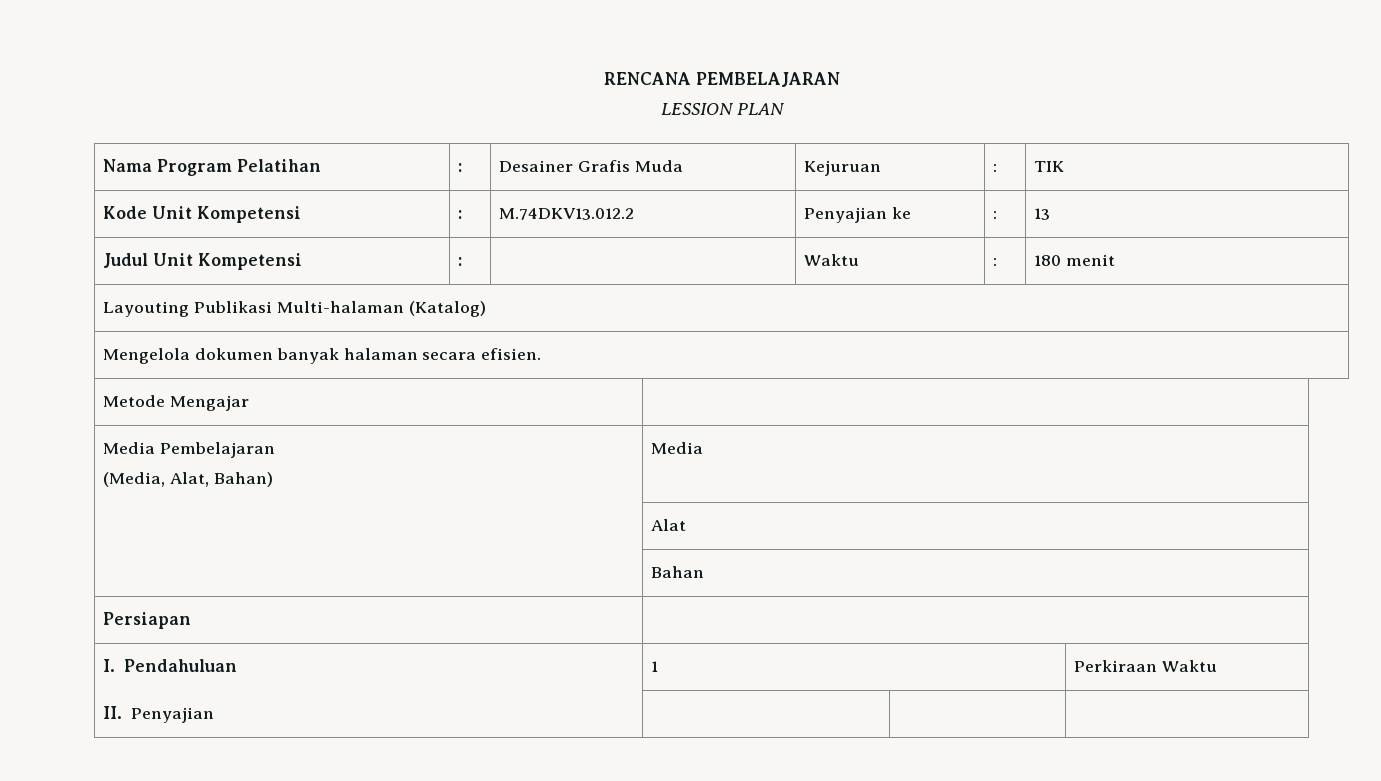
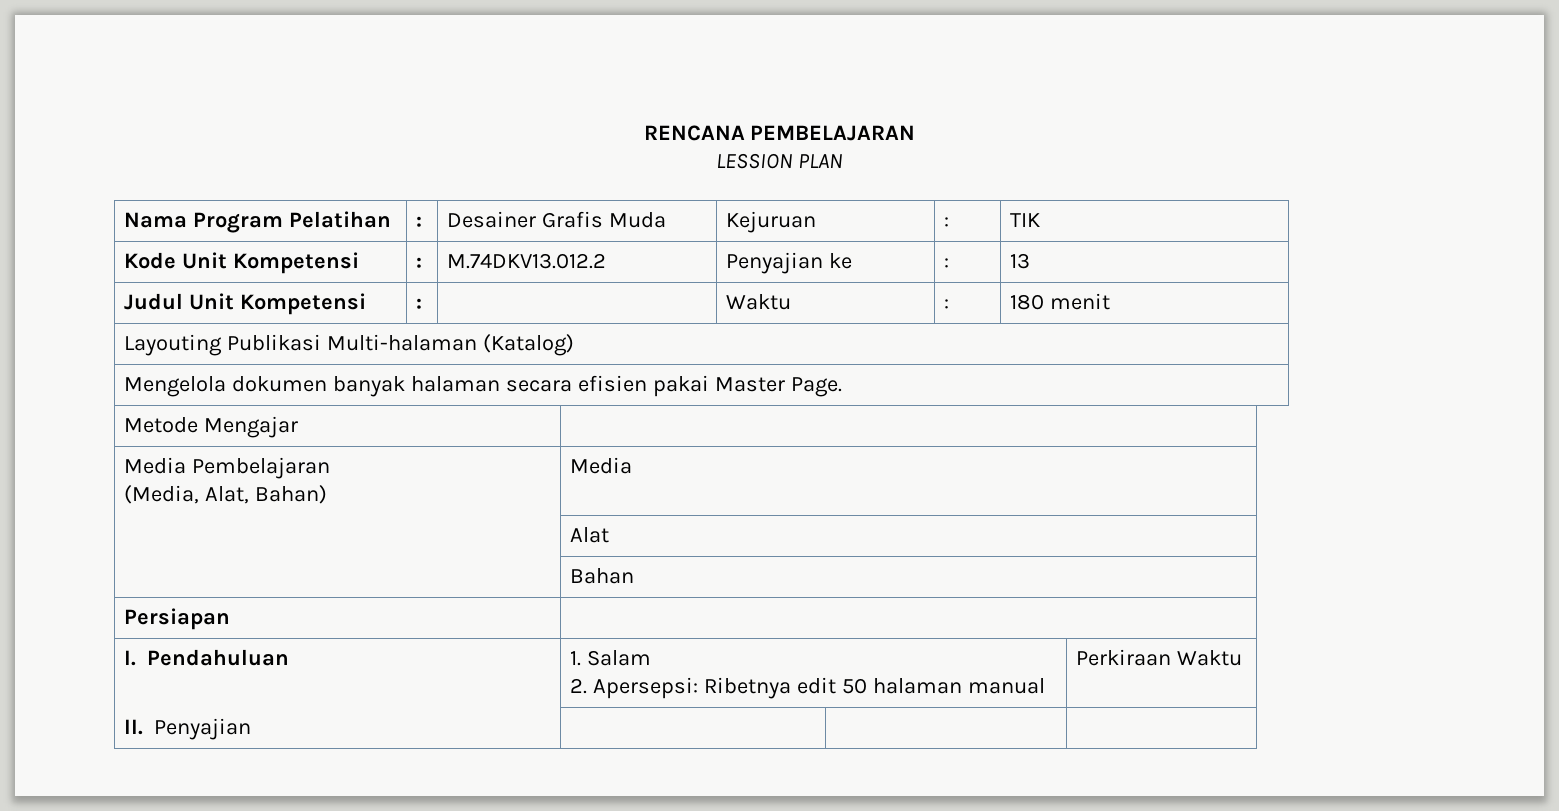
- Mengelola dokumen banyak halaman secara efisien.
+ Mengelola dokumen banyak halaman secara efisien pakai Master Page.
- I. Pendahuluan | 1 | Perkiraan Waktu
+ I. Pendahuluan | 1. Salam
+ 2. Apersepsi: Ribetnya edit 50 halaman manual | Perkiraan Waktu

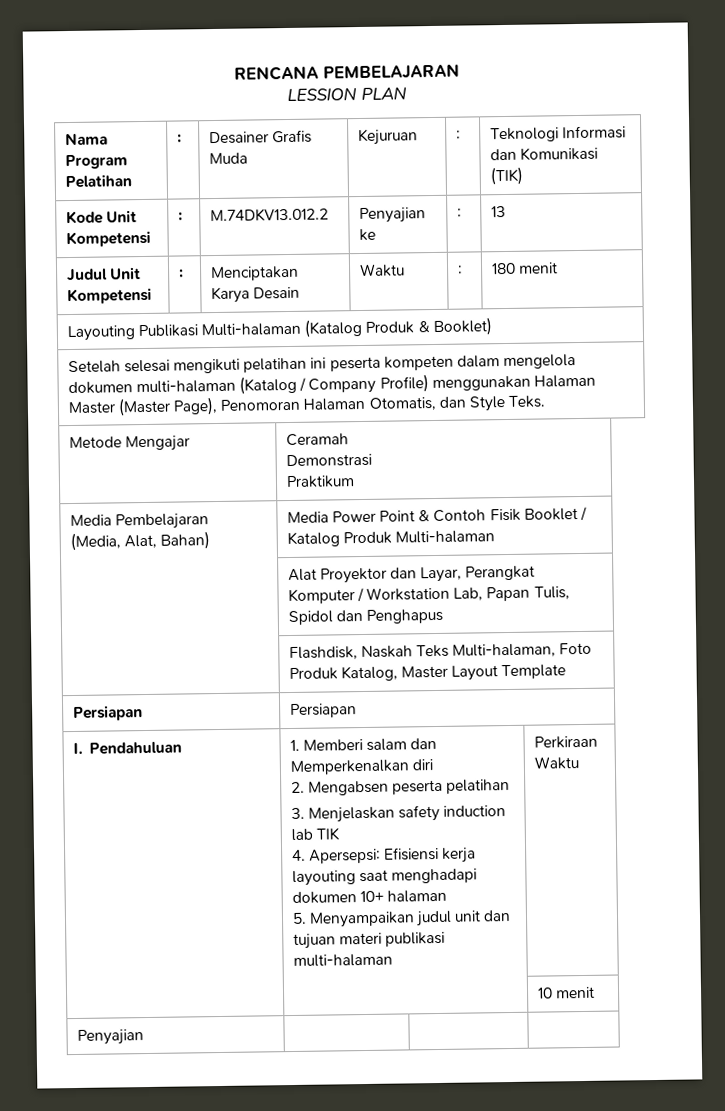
- Nama Program Pelatihan | : | Desainer Grafis Muda | Kejuruan | : | TIK
+ Nama Program Pelatihan | : | Desainer Grafis Muda | Kejuruan | : | Teknologi Informasi dan Komunikasi (TIK)
- Judul Unit Kompetensi | : | | Waktu | : | 180 menit
+ Judul Unit Kompetensi | : | Menciptakan Karya Desain | Waktu | : | 180 menit
- Layouting Publikasi Multi-halaman (Katalog)
- Mengelola dokumen banyak halaman secara efisien pakai Master Page.
+ Layouting Publikasi Multi-halaman (Katalog Produk & Booklet)
+ Setelah selesai mengikuti pelatihan ini peserta kompeten dalam mengelola dokumen multi-halaman (Katalog / Company Profile) menggunakan Halaman Master (Master Page), Penomoran Halaman Otomatis, dan Style Teks.
- Metode Mengajar |
+ Metode Mengajar | Ceramah
+ Demonstrasi
+ Praktikum
  Media Pembelajaran
- (Media, Alat, Bahan) | Media
- | Alat
- | Bahan
+ (Media, Alat, Bahan) | Media Power Point & Contoh Fisik Booklet / Katalog Produk Multi-halaman
+ | Alat Proyektor dan Layar, Perangkat Komputer / Workstation Lab, Papan Tulis, Spidol dan Penghapus
+ | Flashdisk, Naskah Teks Multi-halaman, Foto Produk Katalog, Master Layout Template
- Persiapan |
+ Persiapan | Persiapan
- I. Pendahuluan | 1. Salam
- 2. Apersepsi: Ribetnya edit 50 halaman manual | Perkiraan Waktu
+ I. Pendahuluan | 1. Memberi salam dan Memperkenalkan diri
+ 2. Mengabsen peserta pelatihan
+ 3. Menjelaskan safety induction lab TIK
+ 4. Apersepsi: Efisiensi kerja layouting saat menghadapi dokumen 10+ halaman
+ 5. Menyampaikan judul unit dan tujuan materi publikasi multi-halaman | Perkiraan Waktu
- II. Penyajian | | |
+ | | 10 menit
+ Penyajian | | |

